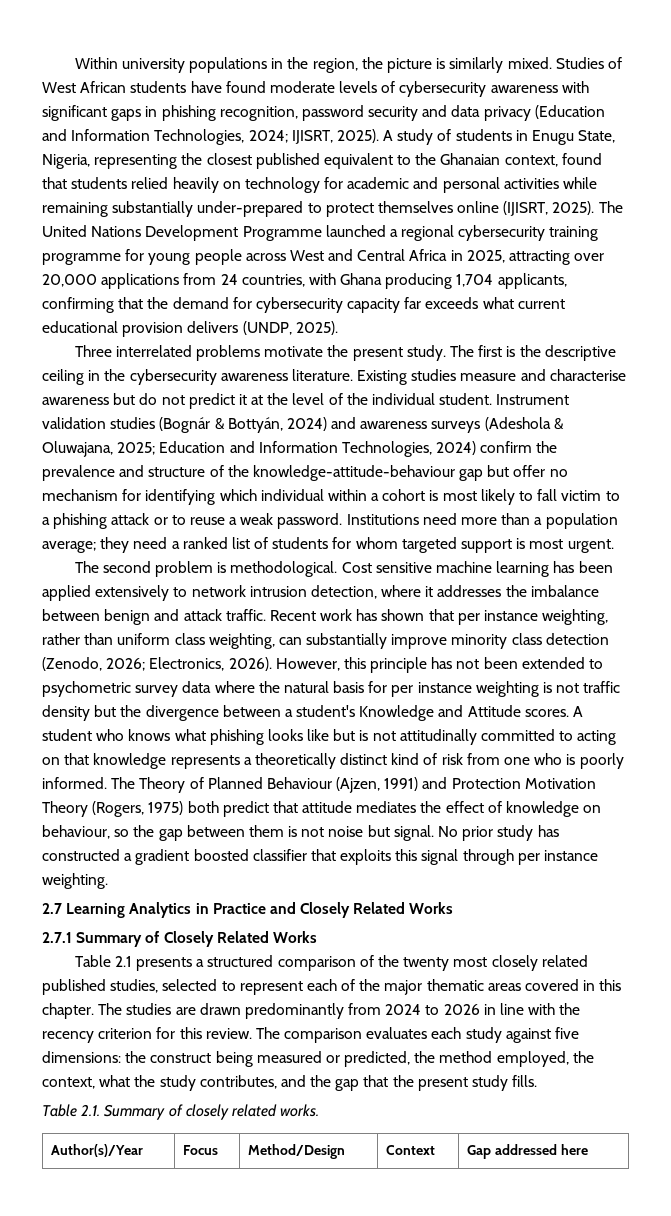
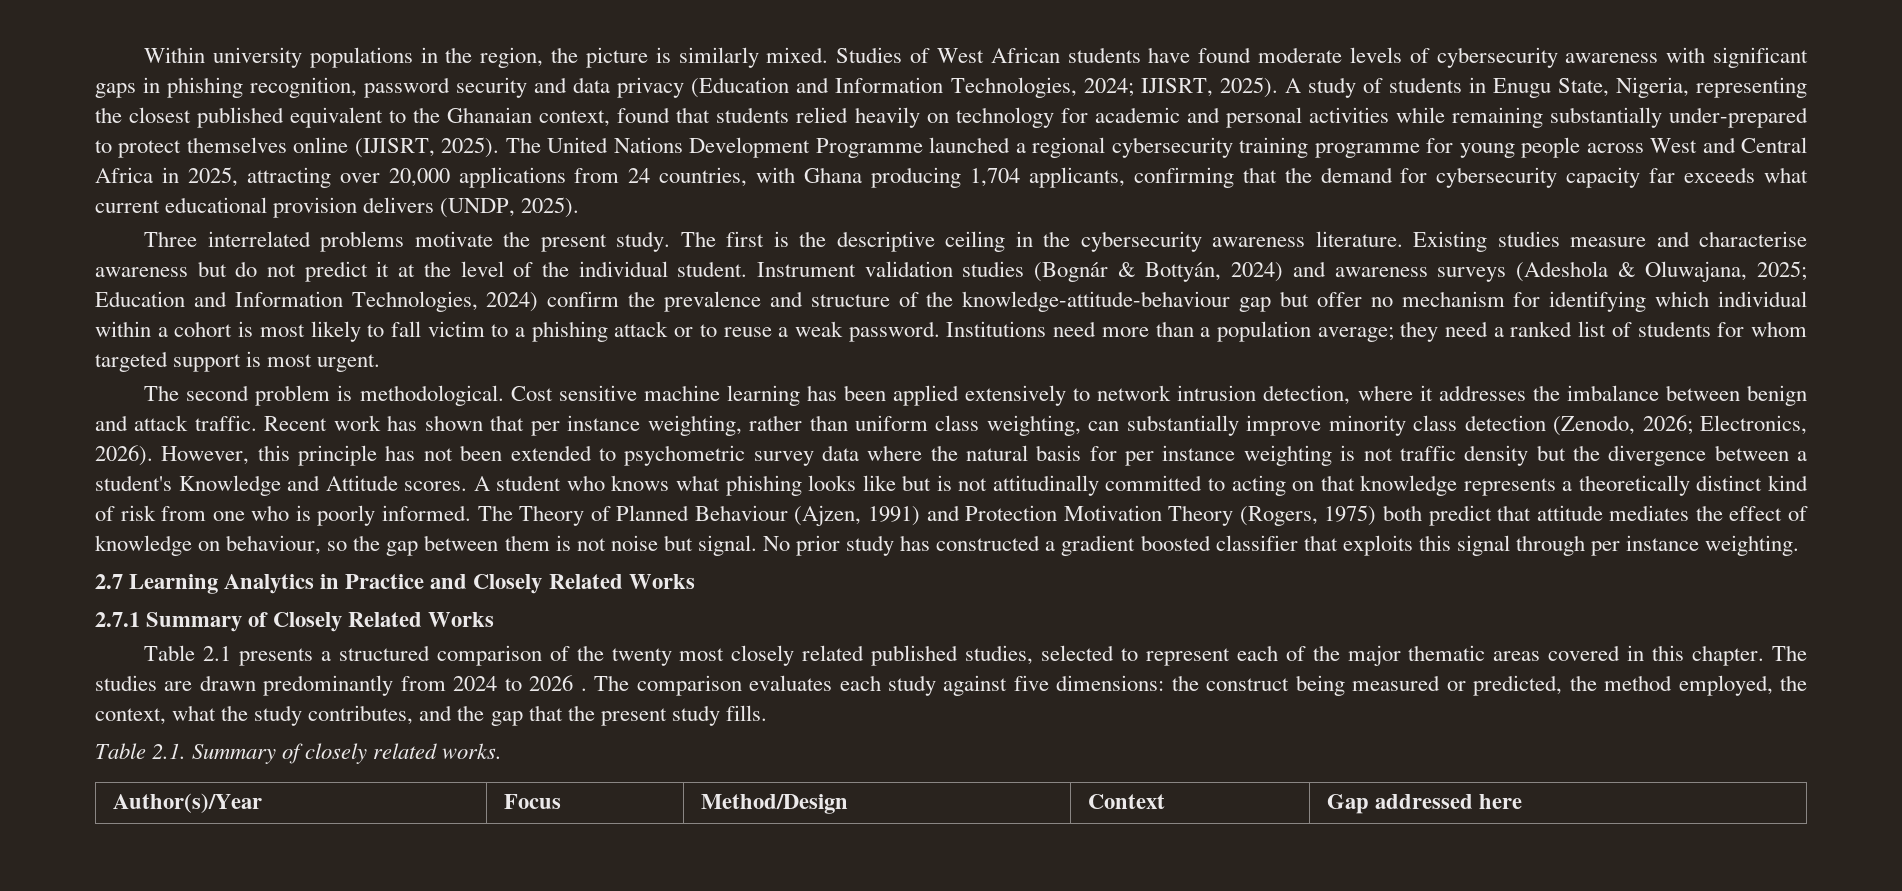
- The studies are drawn predominantly from 2024 to 2026 in line with the recency criterion for this review.
+ The studies are drawn predominantly from 2024 to 2026 .

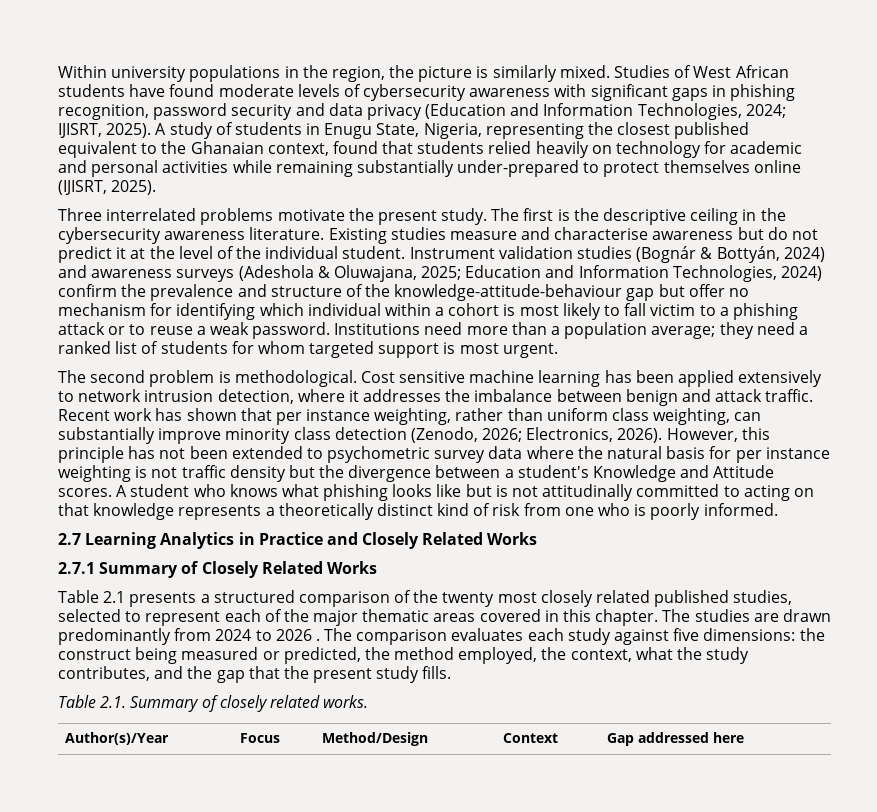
- The United Nations Development Programme launched a regional cybersecurity training programme for young people across West and Central Africa in 2025, attracting over 20,000 applications from 24 countries, with Ghana producing 1,704 applicants, confirming that the demand for cybersecurity capacity far exceeds what current educational provision delivers (UNDP, 2025).
- The Theory of Planned Behaviour (Ajzen, 1991) and Protection Motivation Theory (Rogers, 1975) both predict that attitude mediates the effect of knowledge on behaviour, so the gap between them is not noise but signal. No prior study has constructed a gradient boosted classifier that exploits this signal through per instance weighting.

